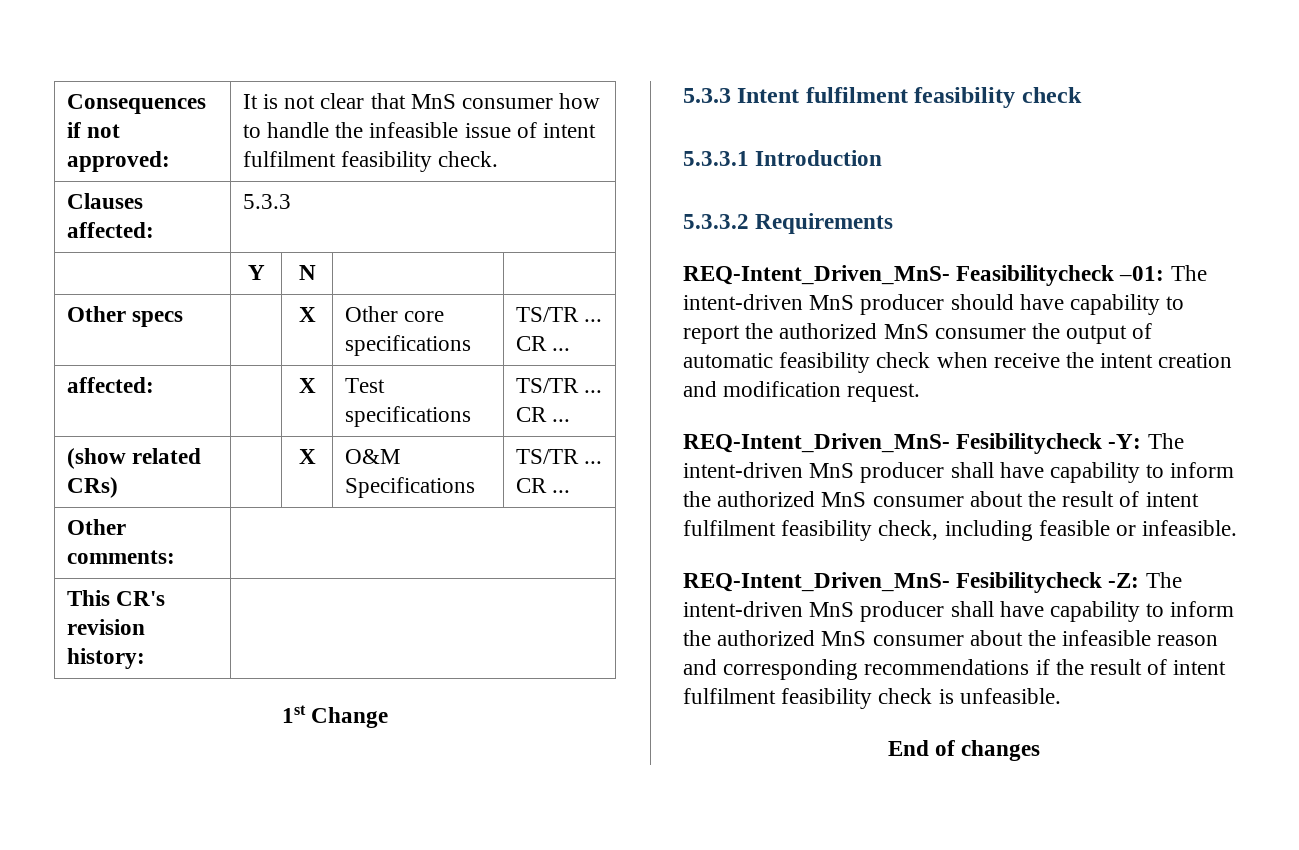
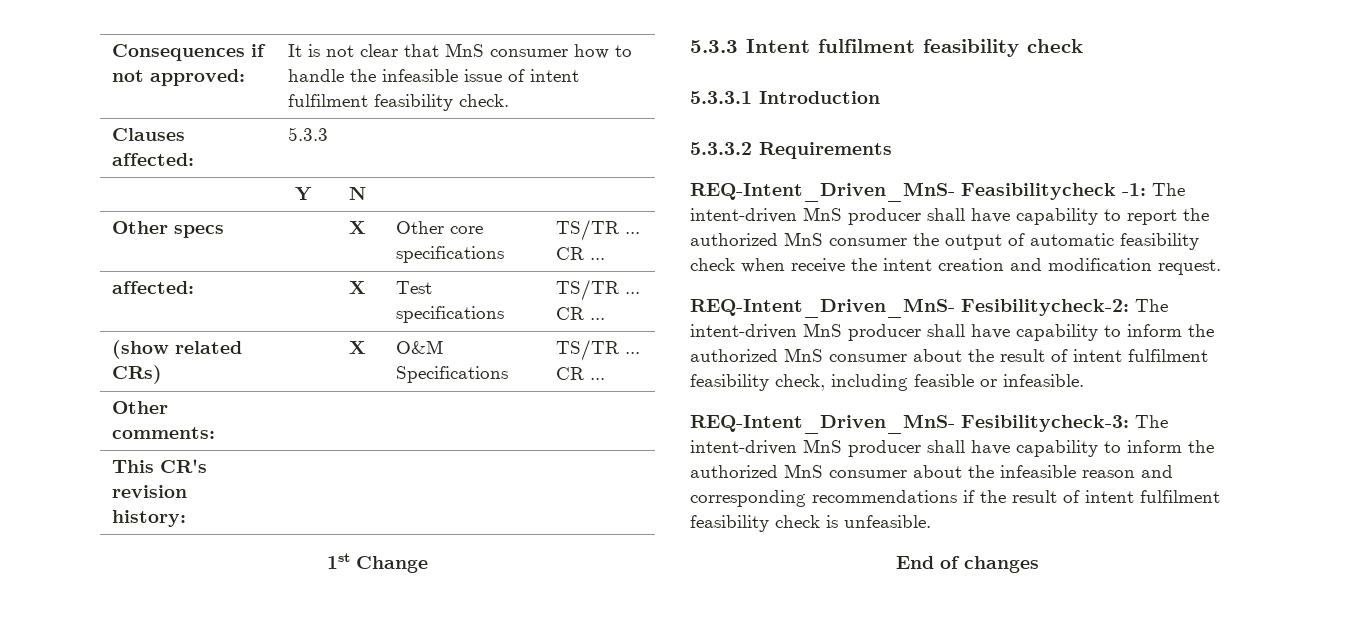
- REQ-Intent_Driven_MnS- Feasibilitycheck –01: The intent-driven MnS producer should have capability to report the authorized MnS consumer the output of automatic feasibility check when receive the intent creation and modification request.
+ REQ-Intent_Driven_MnS- Feasibilitycheck -1: The intent-driven MnS producer shall have capability to report the authorized MnS consumer the output of automatic feasibility check when receive the intent creation and modification request.
- REQ-Intent_Driven_MnS- Fesibilitycheck -Y: The intent-driven MnS producer shall have capability to inform the authorized MnS consumer about the result of intent fulfilment feasibility check, including feasible or infeasible.
+ REQ-Intent_Driven_MnS- Fesibilitycheck-2: The intent-driven MnS producer shall have capability to inform the authorized MnS consumer about the result of intent fulfilment feasibility check, including feasible or infeasible.
- REQ-Intent_Driven_MnS- Fesibilitycheck -Z: The intent-driven MnS producer shall have capability to inform the authorized MnS consumer about the infeasible reason and corresponding recommendations if the result of intent fulfilment feasibility check is unfeasible.
+ REQ-Intent_Driven_MnS- Fesibilitycheck-3: The intent-driven MnS producer shall have capability to inform the authorized MnS consumer about the infeasible reason and corresponding recommendations if the result of intent fulfilment feasibility check is unfeasible.

